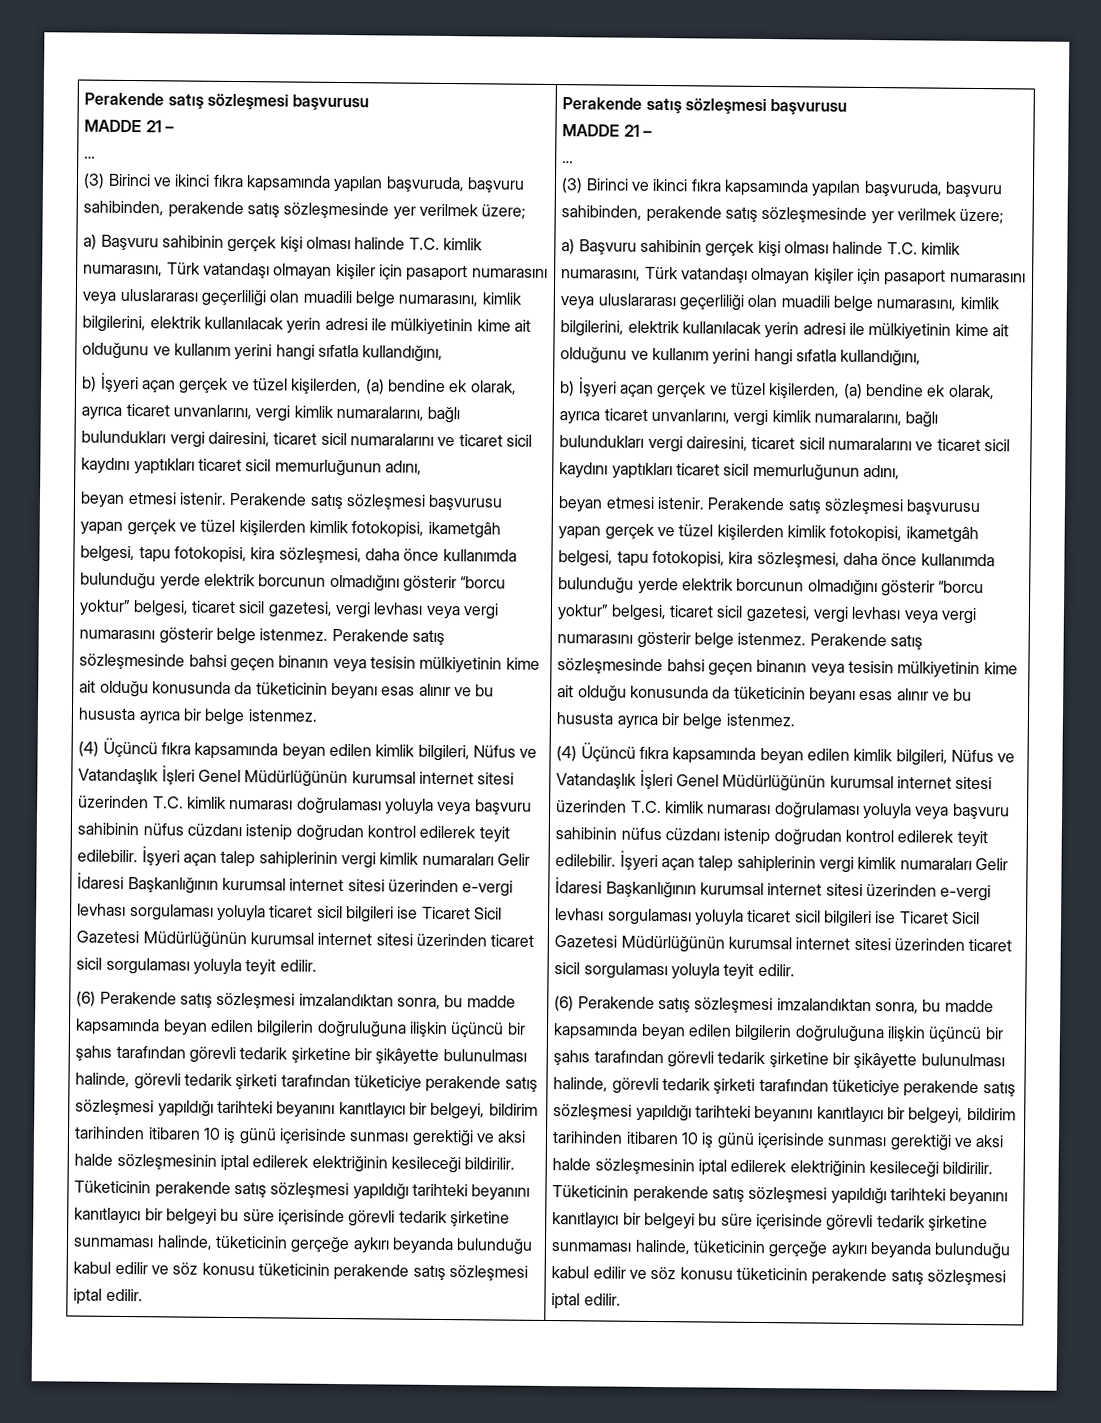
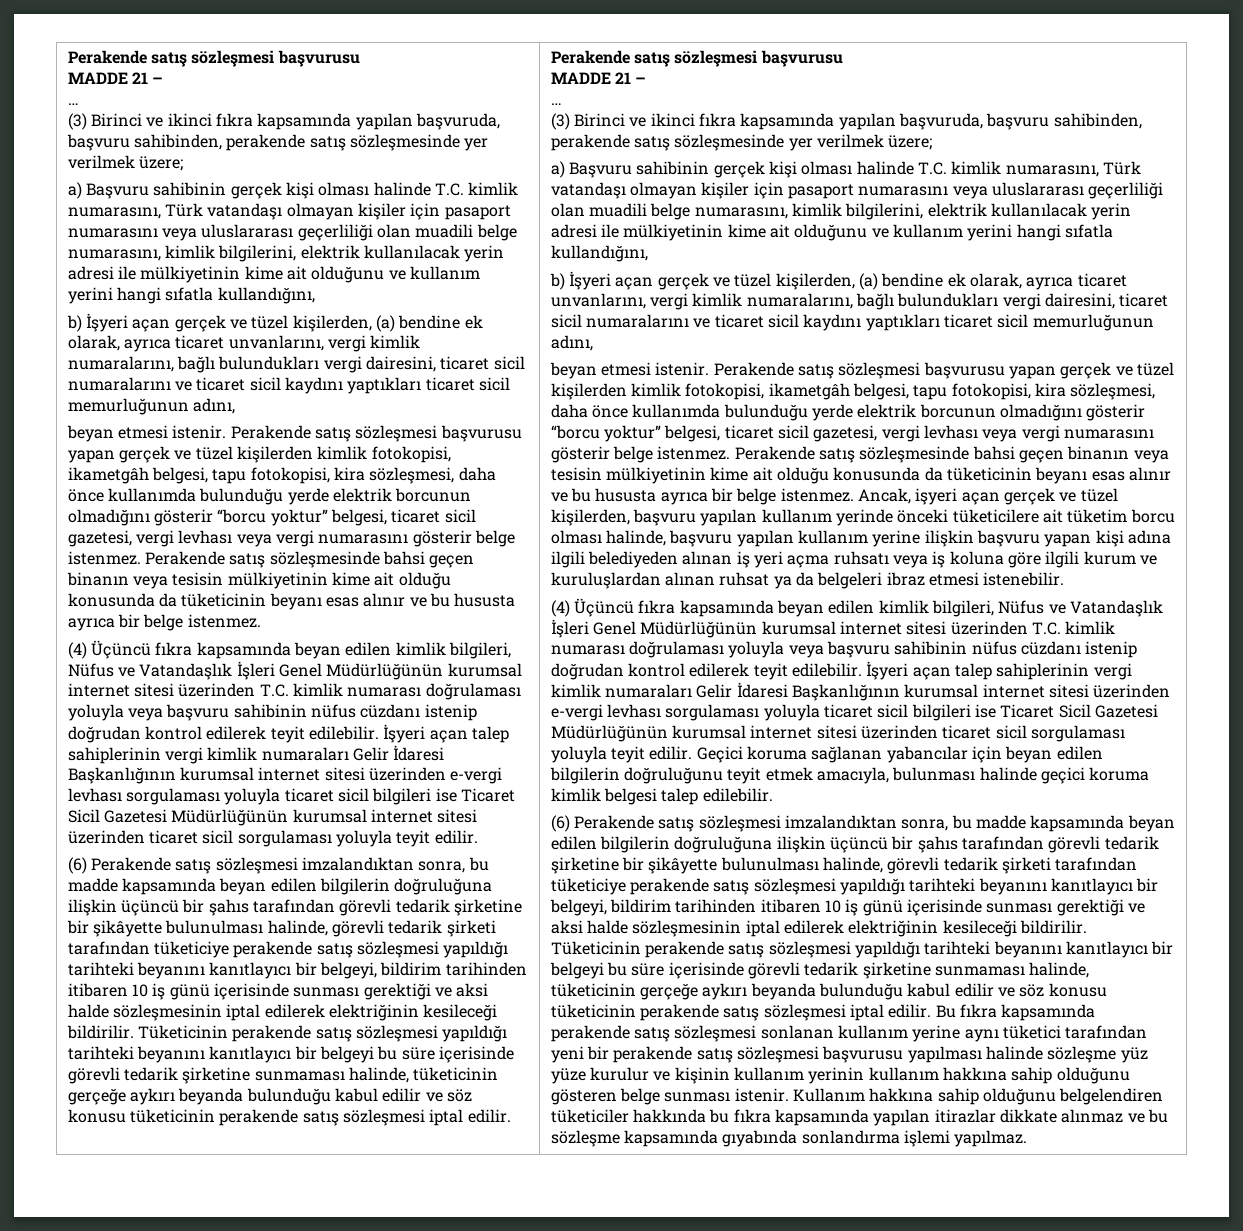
+ Ancak, işyeri açan gerçek ve tüzel kişilerden, başvuru yapılan kullanım yerinde önceki tüketicilere ait tüketim borcu olması halinde, başvuru yapılan kullanım yerine ilişkin başvuru yapan kişi adına ilgili belediyeden alınan iş yeri açma ruhsatı veya iş koluna göre ilgili kurum ve kuruluşlardan alınan ruhsat ya da belgeleri ibraz etmesi istenebilir.
+ Geçici koruma sağlanan yabancılar için beyan edilen bilgilerin doğruluğunu teyit etmek amacıyla, bulunması halinde geçici koruma kimlik belgesi talep edilebilir.
+ Bu fıkra kapsamında perakende satış sözleşmesi sonlanan kullanım yerine aynı tüketici tarafından yeni bir perakende satış sözleşmesi başvurusu yapılması halinde sözleşme yüz yüze kurulur ve kişinin kullanım yerinin kullanım hakkına sahip olduğunu gösteren belge sunması istenir. Kullanım hakkına sahip olduğunu belgelendiren tüketiciler hakkında bu fıkra kapsamında yapılan itirazlar dikkate alınmaz ve bu sözleşme kapsamında gıyabında sonlandırma işlemi yapılmaz.

